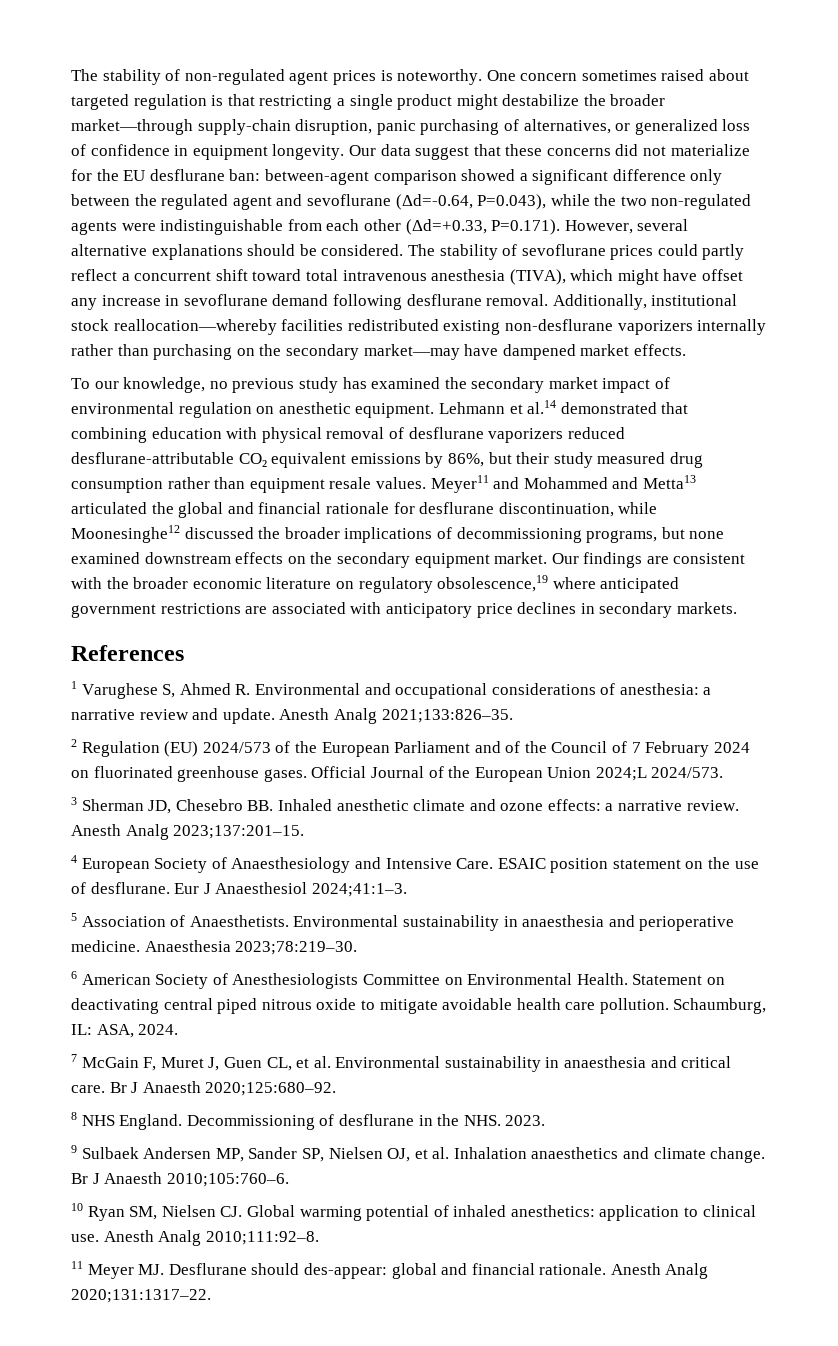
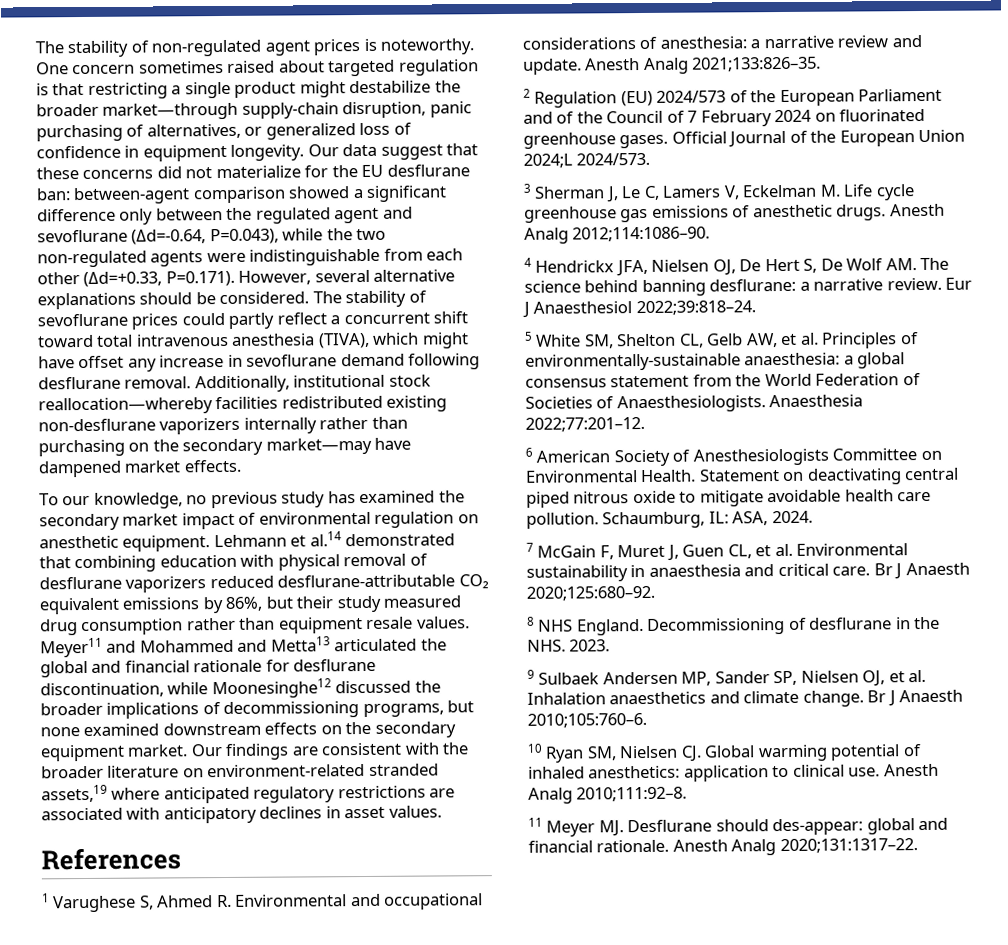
- Our findings are consistent with the broader economic literature on regulatory obsolescence,19 where anticipated government restrictions are associated with anticipatory price declines in secondary markets.
+ Our findings are consistent with the broader literature on environment-related stranded assets,19 where anticipated regulatory restrictions are associated with anticipatory declines in asset values.
- 3 Sherman JD, Chesebro BB. Inhaled anesthetic climate and ozone effects: a narrative review. Anesth Analg 2023;137:201–15.
- 4 European Society of Anaesthesiology and Intensive Care. ESAIC position statement on the use of desflurane.
+ 3 Sherman J, Le C, Lamers V, Eckelman M. Life cycle greenhouse gas emissions of anesthetic drugs. Anesth Analg 2012;114:1086–90.
+ 4 Hendrickx JFA, Nielsen OJ, De Hert S, De Wolf AM. The science behind banning desflurane: a narrative review.
- Eur J Anaesthesiol 2024;41:1–3.
+ Eur J Anaesthesiol 2022;39:818–24.
- 5 Association of Anaesthetists. Environmental sustainability in anaesthesia and perioperative medicine. Anaesthesia 2023;78:219–30.
+ 5 White SM, Shelton CL, Gelb AW, et al. Principles of environmentally-sustainable anaesthesia: a global consensus statement from the World Federation of Societies of Anaesthesiologists. Anaesthesia 2022;77:201–12.

